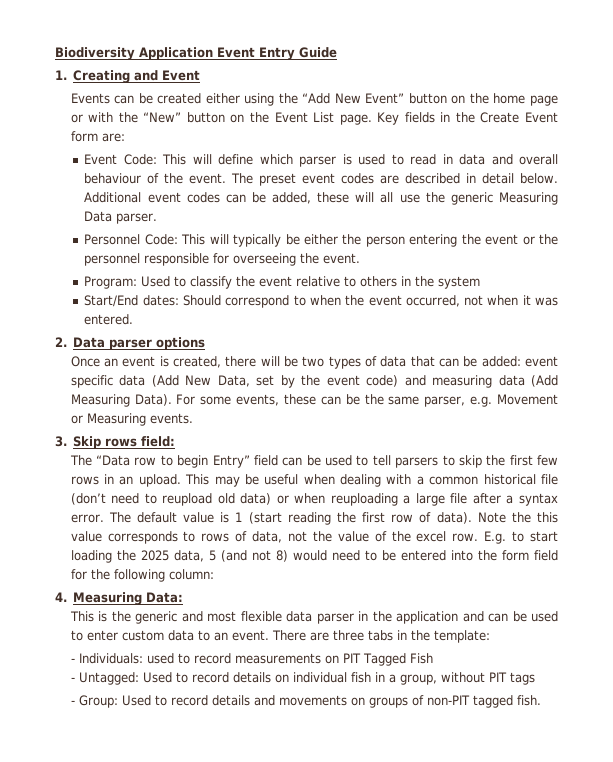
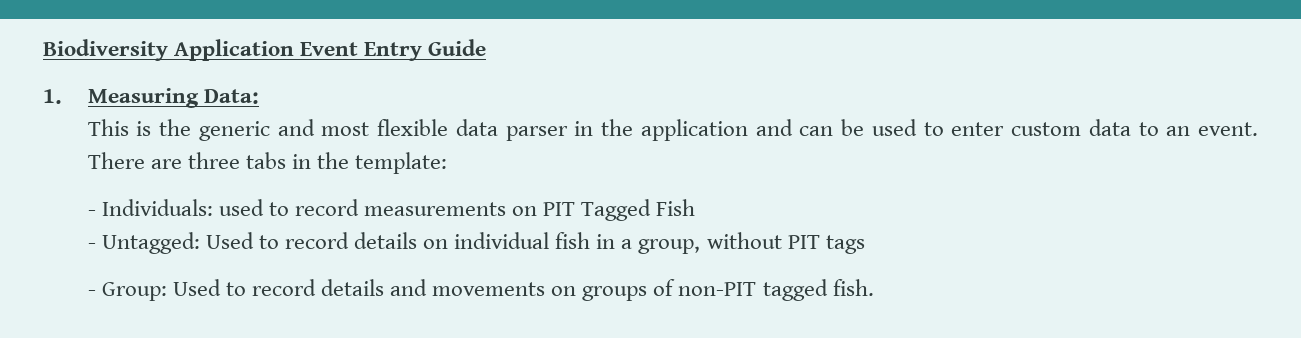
- 1. Creating and Event
- Events can be created either using the “Add New Event” button on the home page or with the “New” button on the Event List page. Key fields in the Create Event form are:
- Event Code: This will define which parser is used to read in data and overall behaviour of the event. The preset event codes are described in detail below. Additional event codes can be added, these will all use the generic Measuring Data parser.
- Personnel Code: This will typically be either the person entering the event or the personnel responsible for overseeing the event.
- Program: Used to classify the event relative to others in the system
- Start/End dates: Should correspond to when the event occurred, not when it was entered.
- 2. Data parser options
- Once an event is created, there will be two types of data that can be added: event specific data (Add New Data, set by the event code) and measuring data (Add Measuring Data). For some events, these can be the same parser, e.g. Movement or Measuring events.
- 3. Skip rows field:
- The “Data row to begin Entry” field can be used to tell parsers to skip the first few rows in an upload. This may be useful when dealing with a common historical file (don’t need to reupload old data) or when reuploading a large file after a syntax error. The default value is 1 (start reading the first row of data). Note the this value corresponds to rows of data, not the value of the excel row. E.g. to start loading the 2025 data, 5 (and not 8) would need to be entered into the form field for the following column:
- 4. Measuring Data:
+ 1. Measuring Data:

